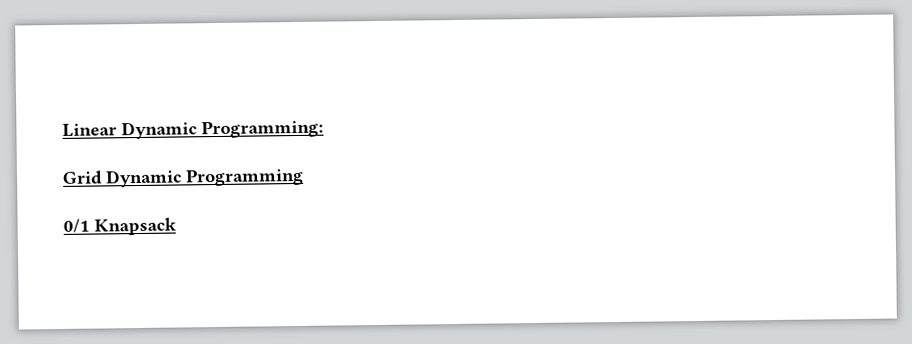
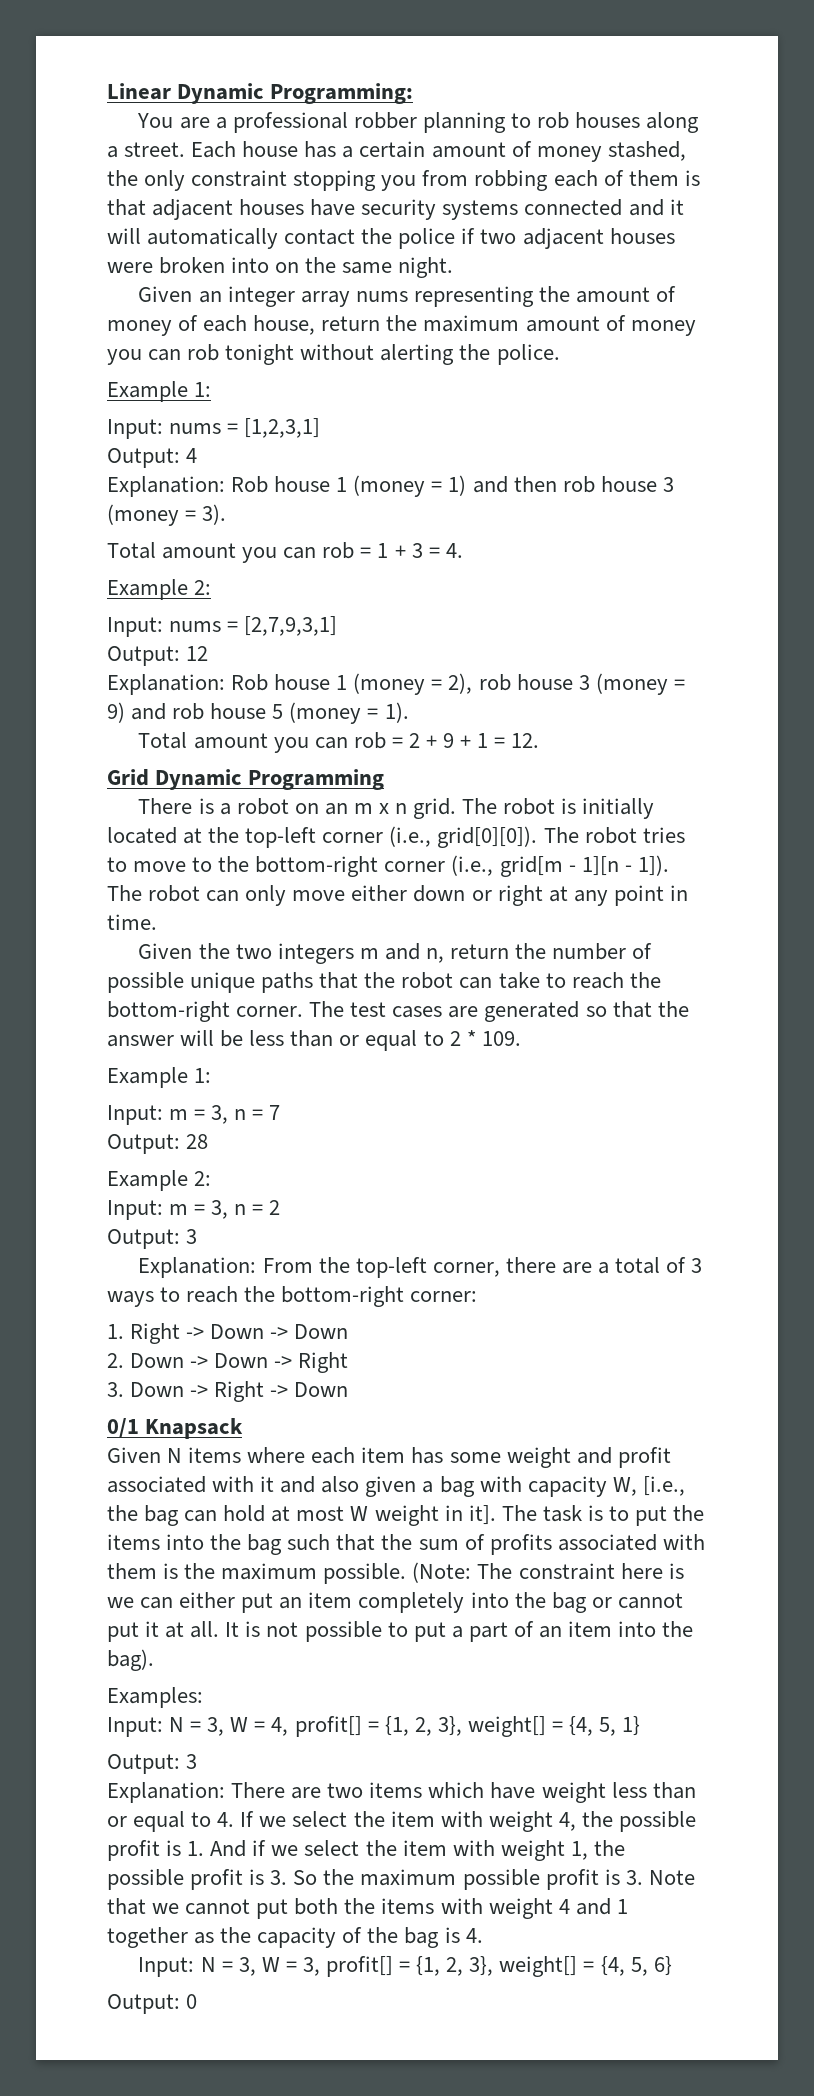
+ You are a professional robber planning to rob houses along a street. Each house has a certain amount of money stashed, the only constraint stopping you from robbing each of them is that adjacent houses have security systems connected and it will automatically contact the police if two adjacent houses were broken into on the same night.
+ Given an integer array nums representing the amount of money of each house, return the maximum amount of money you can rob tonight without alerting the police.
+ Example 1:
+ Input: nums = [1,2,3,1]
+ Output: 4
+ Explanation: Rob house 1 (money = 1) and then rob house 3 (money = 3).
+ Total amount you can rob = 1 + 3 = 4.
+ Example 2:
+ Input: nums = [2,7,9,3,1]
+ Output: 12
+ Explanation: Rob house 1 (money = 2), rob house 3 (money = 9) and rob house 5 (money = 1).
+ Total amount you can rob = 2 + 9 + 1 = 12.
  Grid Dynamic Programming
+ There is a robot on an m x n grid. The robot is initially located at the top-left corner (i.e., grid[0][0]). The robot tries to move to the bottom-right corner (i.e., grid[m - 1][n - 1]). The robot can only move either down or right at any point in time.
+ Given the two integers m and n, return the number of possible unique paths that the robot can take to reach the bottom-right corner. The test cases are generated so that the answer will be less than or equal to 2 * 109.
+ Example 1:
+ Input: m = 3, n = 7
+ Output: 28
+ Example 2:
+ Input: m = 3, n = 2
+ Output: 3
+ Explanation: From the top-left corner, there are a total of 3 ways to reach the bottom-right corner:
+ 1. Right -> Down -> Down
+ 2. Down -> Down -> Right
+ 3. Down -> Right -> Down
  0/1 Knapsack
+ Given N items where each item has some weight and profit associated with it and also given a bag with capacity W, [i.e., the bag can hold at most W weight in it]. The task is to put the items into the bag such that the sum of profits associated with them is the maximum possible. (Note: The constraint here is we can either put an item completely into the bag or cannot put it at all. It is not possible to put a part of an item into the bag).
+ Examples:
+ Input: N = 3, W = 4, profit[] = {1, 2, 3}, weight[] = {4, 5, 1}
+ Output: 3
+ Explanation: There are two items which have weight less than or equal to 4. If we select the item with weight 4, the possible profit is 1. And if we select the item with weight 1, the possible profit is 3. So the maximum possible profit is 3. Note that we cannot put both the items with weight 4 and 1 together as the capacity of the bag is 4.
+ Input: N = 3, W = 3, profit[] = {1, 2, 3}, weight[] = {4, 5, 6}
+ Output: 0

